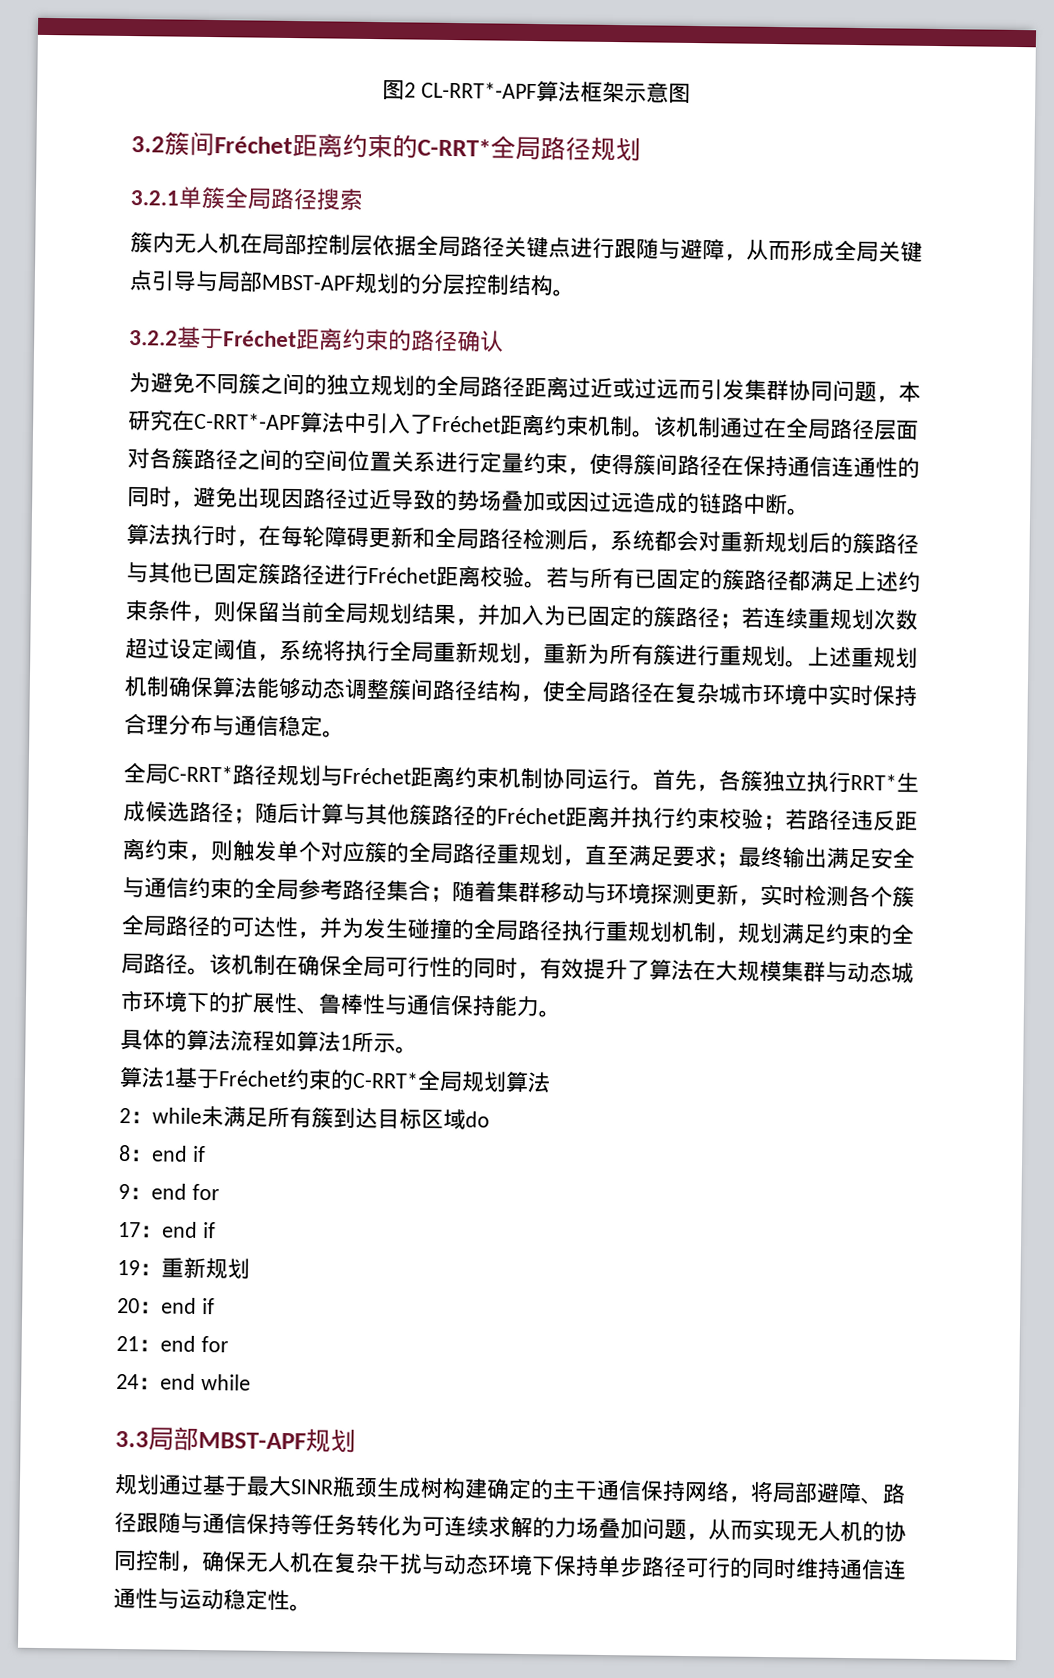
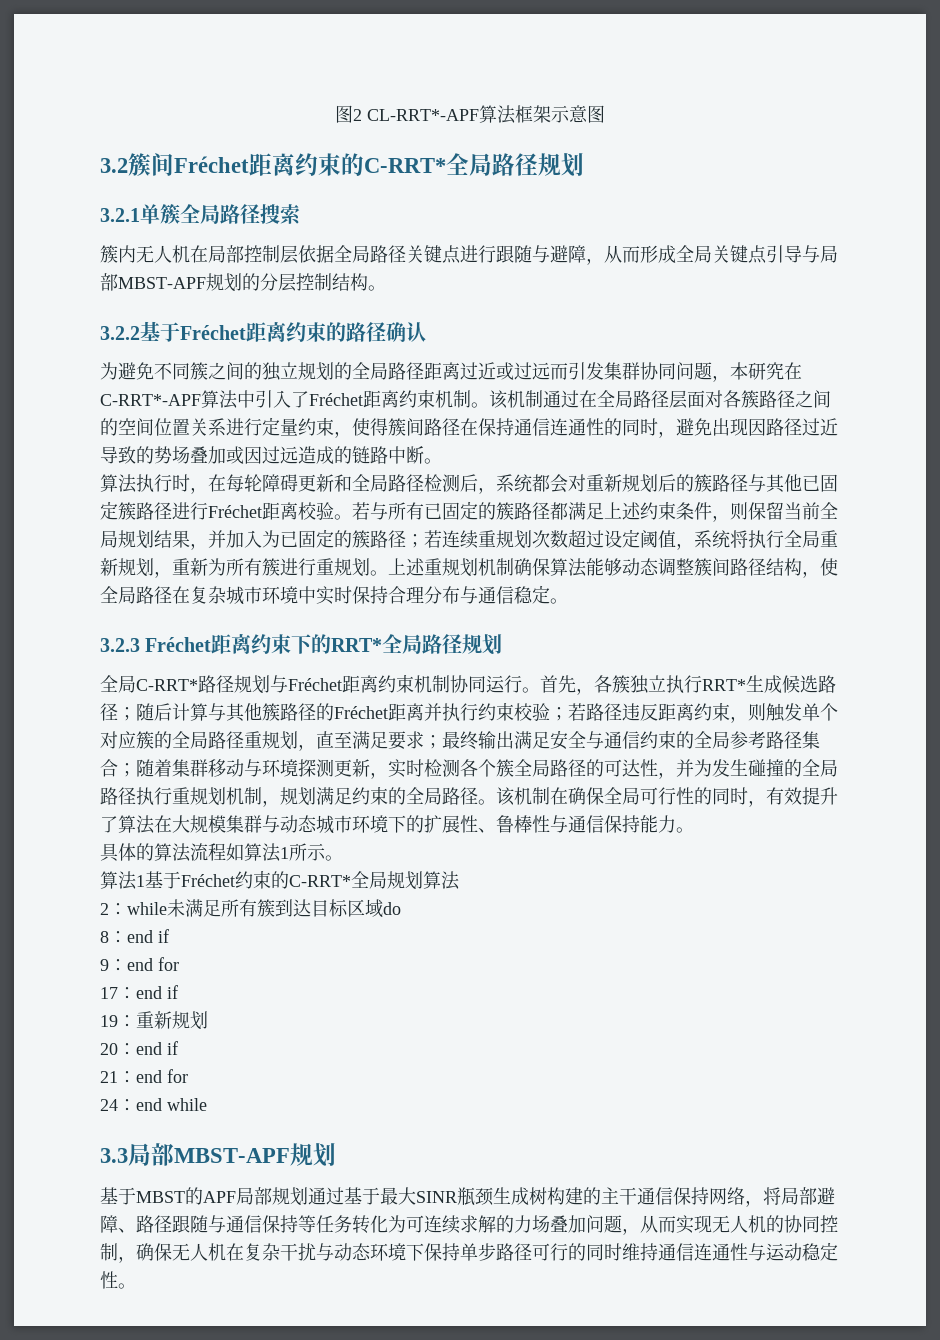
+ 3.2.3 Fréchet距离约束下的RRT*全局路径规划
- 规划通过基于最大SINR瓶颈生成树构建确定的主干通信保持网络，将局部避障、路径跟随与通信保持等任务转化为可连续求解的力场叠加问题，从而实现无人机的协同控制，确保无人机在复杂干扰与动态环境下保持单步路径可行的同时维持通信连通性与运动稳定性。
+ 基于MBST的APF局部规划通过基于最大SINR瓶颈生成树构建的主干通信保持网络，将局部避障、路径跟随与通信保持等任务转化为可连续求解的力场叠加问题，从而实现无人机的协同控制，确保无人机在复杂干扰与动态环境下保持单步路径可行的同时维持通信连通性与运动稳定性。

